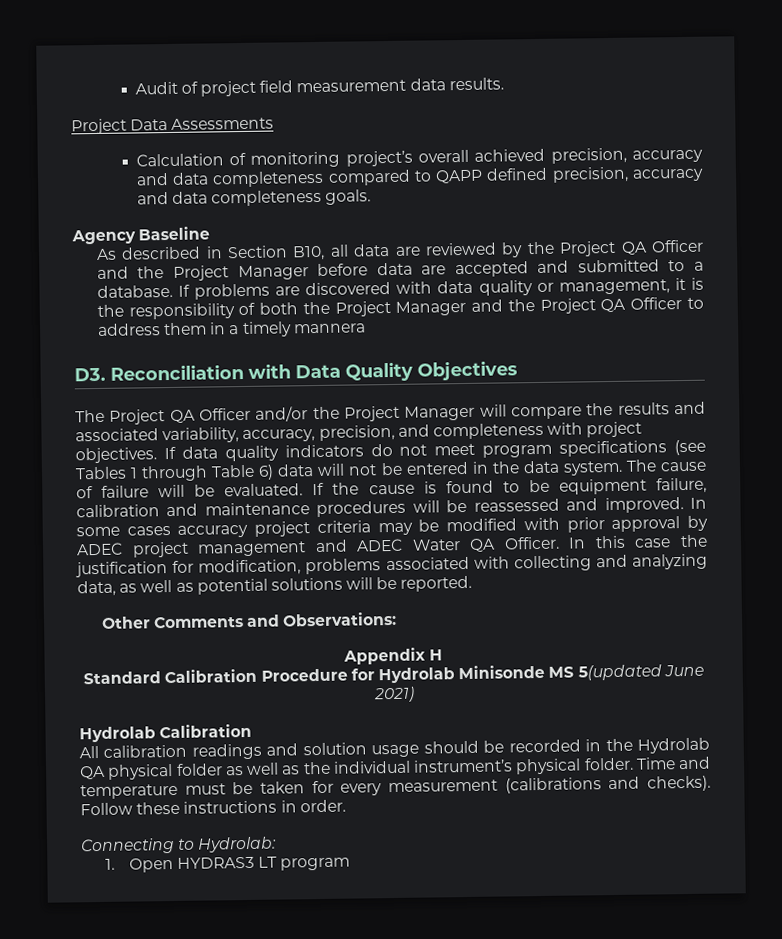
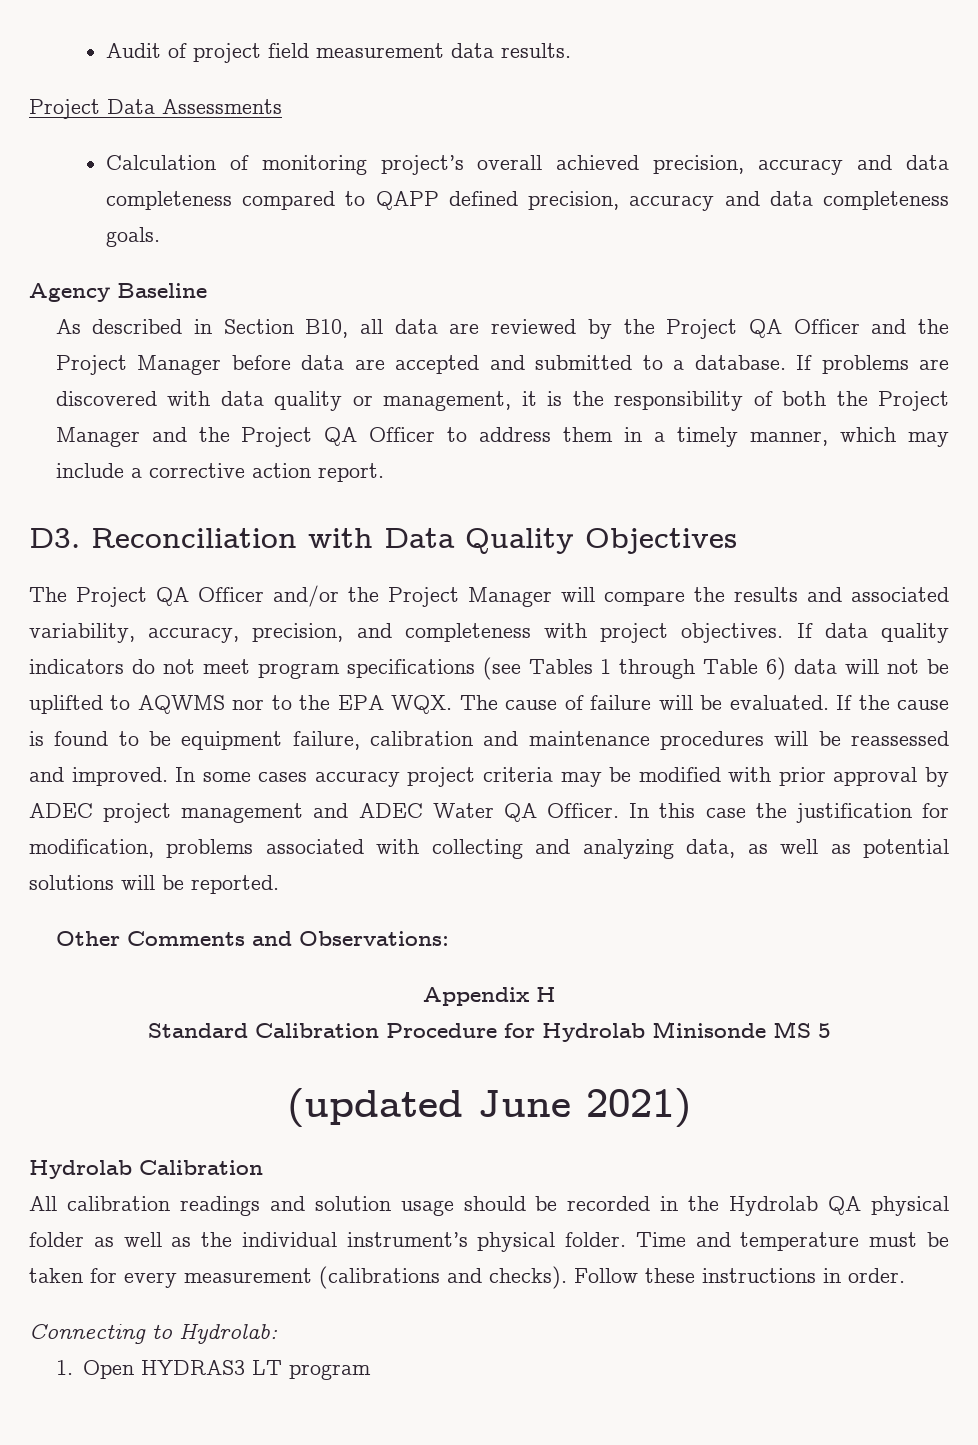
- If problems are discovered with data quality or management, it is the responsibility of both the Project Manager and the Project QA Officer to address them in a timely mannera
+ If problems are discovered with data quality or management, it is the responsibility of both the Project Manager and the Project QA Officer to address them in a timely manner, which may include a corrective action report.
- If data quality indicators do not meet program specifications (see Tables 1 through Table 6) data will not be entered in the data system. The cause of failure will be evaluated.
+ If data quality indicators do not meet program specifications (see Tables 1 through Table 6) data will not be uplifted to AQWMS nor to the EPA WQX. The cause of failure will be evaluated.
- Standard Calibration Procedure for Hydrolab Minisonde MS 5(updated June 2021)
+ Standard Calibration Procedure for Hydrolab Minisonde MS 5
+ (updated June 2021)

